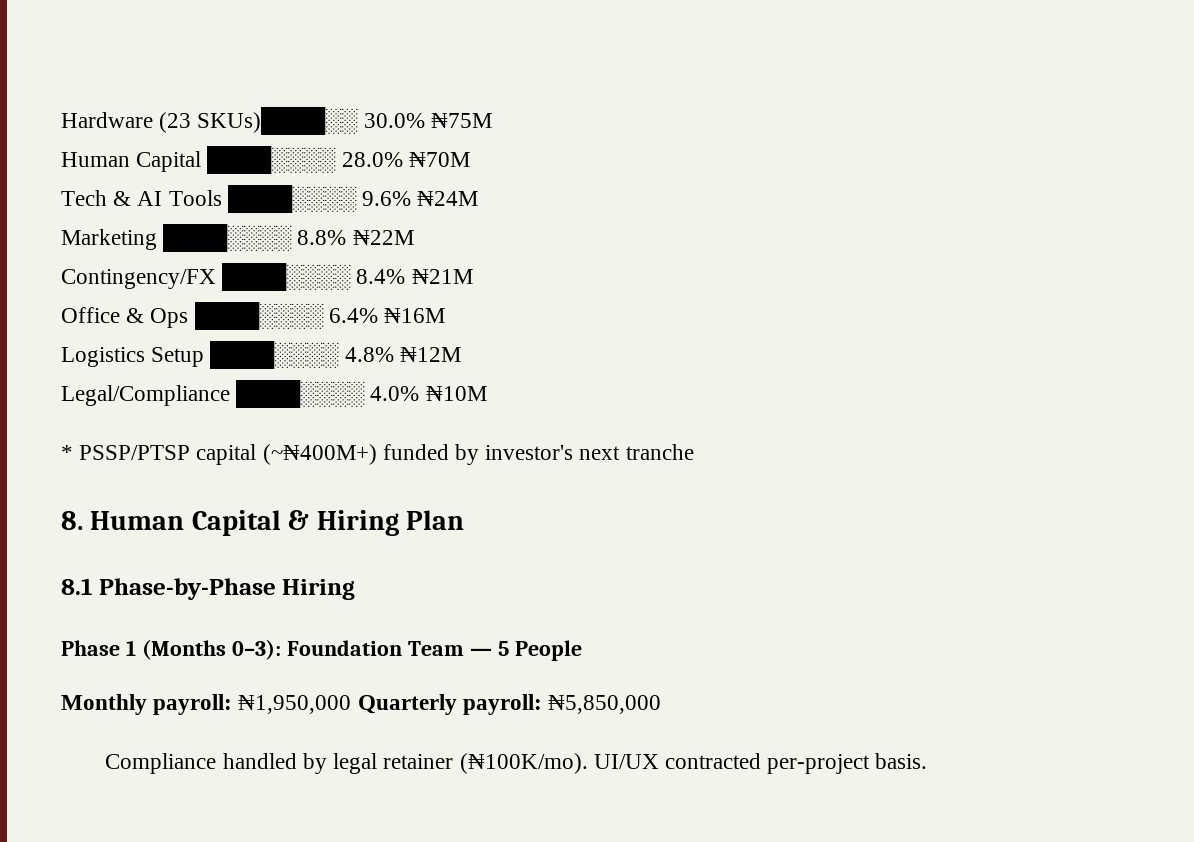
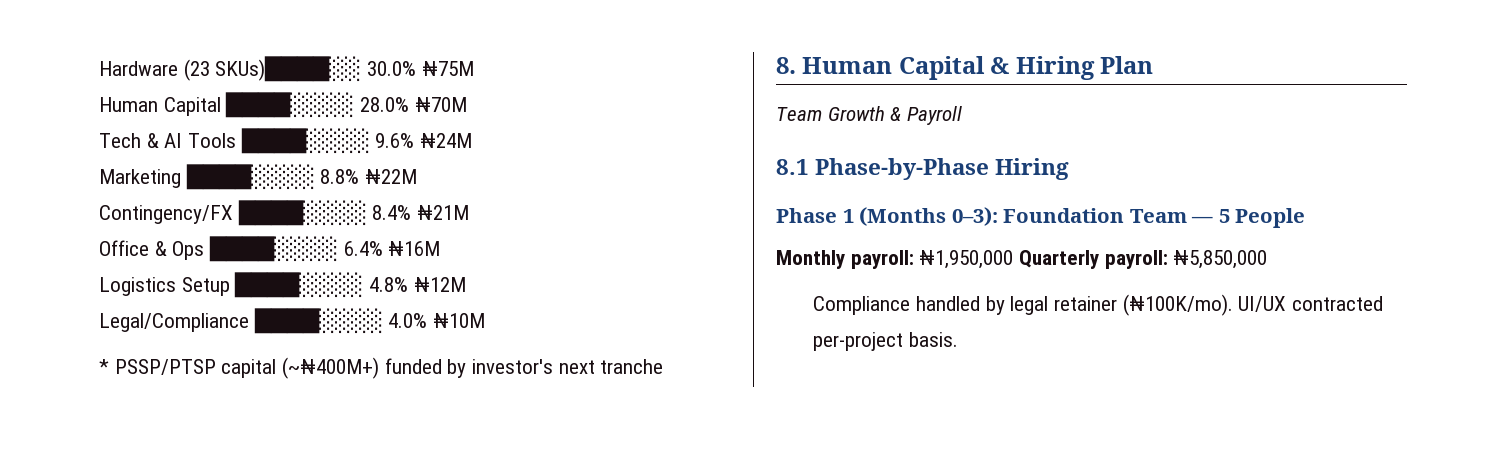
+ Team Growth & Payroll

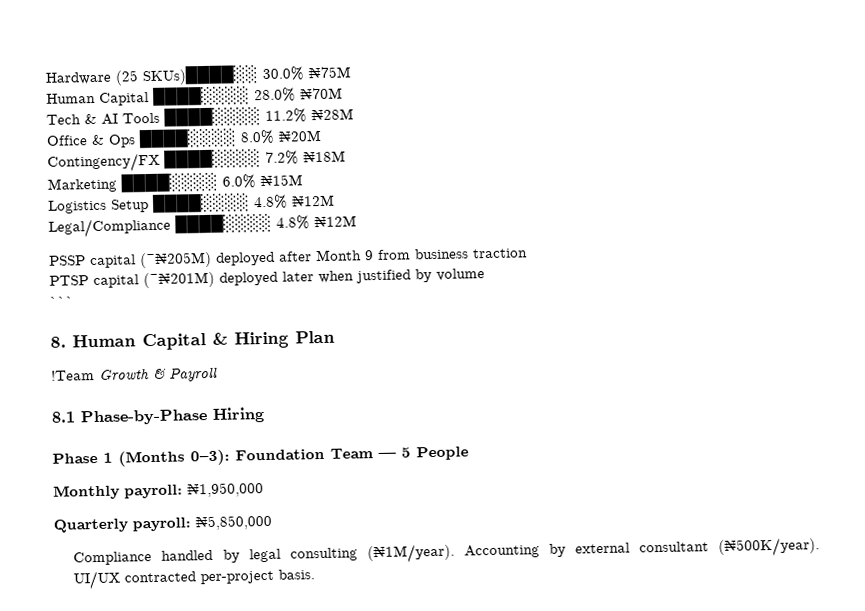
- Hardware (23 SKUs)████░░ 30.0% ₦75M
+ Hardware (25 SKUs)████░░ 30.0% ₦75M
- Tech & AI Tools ████░░░░ 9.6% ₦24M
- Marketing ████░░░░ 8.8% ₦22M
- Contingency/FX ████░░░░ 8.4% ₦21M
- Office & Ops ████░░░░ 6.4% ₦16M
+ Tech & AI Tools ████░░░░ 11.2% ₦28M
+ Office & Ops ████░░░░ 8.0% ₦20M
+ Contingency/FX ████░░░░ 7.2% ₦18M
+ Marketing ████░░░░ 6.0% ₦15M
- Legal/Compliance ████░░░░ 4.0% ₦10M
- * PSSP/PTSP capital (~₦400M+) funded by investor's next tranche
+ Legal/Compliance ████░░░░ 4.8% ₦12M
+ PSSP capital (~₦205M) deployed after Month 9 from business traction
+ PTSP capital (~₦201M) deployed later when justified by volume
+ ```
- Team Growth & Payroll
+ !Team Growth & Payroll
- Monthly payroll: ₦1,950,000 Quarterly payroll: ₦5,850,000
+ Monthly payroll: ₦1,950,000
+ Quarterly payroll: ₦5,850,000
- Compliance handled by legal retainer (₦100K/mo).
+ Compliance handled by legal consulting (₦1M/year). Accounting by external consultant (₦500K/year).

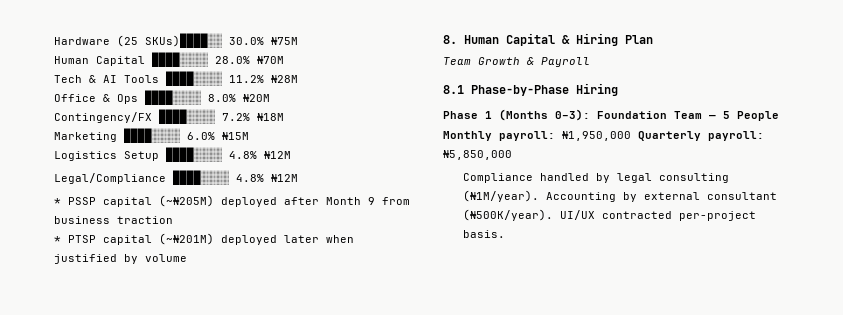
- PSSP capital (~₦205M) deployed after Month 9 from business traction
+ * PSSP capital (~₦205M) deployed after Month 9 from business traction
- PTSP capital (~₦201M) deployed later when justified by volume
+ * PTSP capital (~₦201M) deployed later when justified by volume
- ```
- !Team Growth & Payroll
+ Team Growth & Payroll
- Monthly payroll: ₦1,950,000
- Quarterly payroll: ₦5,850,000
+ Monthly payroll: ₦1,950,000 Quarterly payroll: ₦5,850,000

